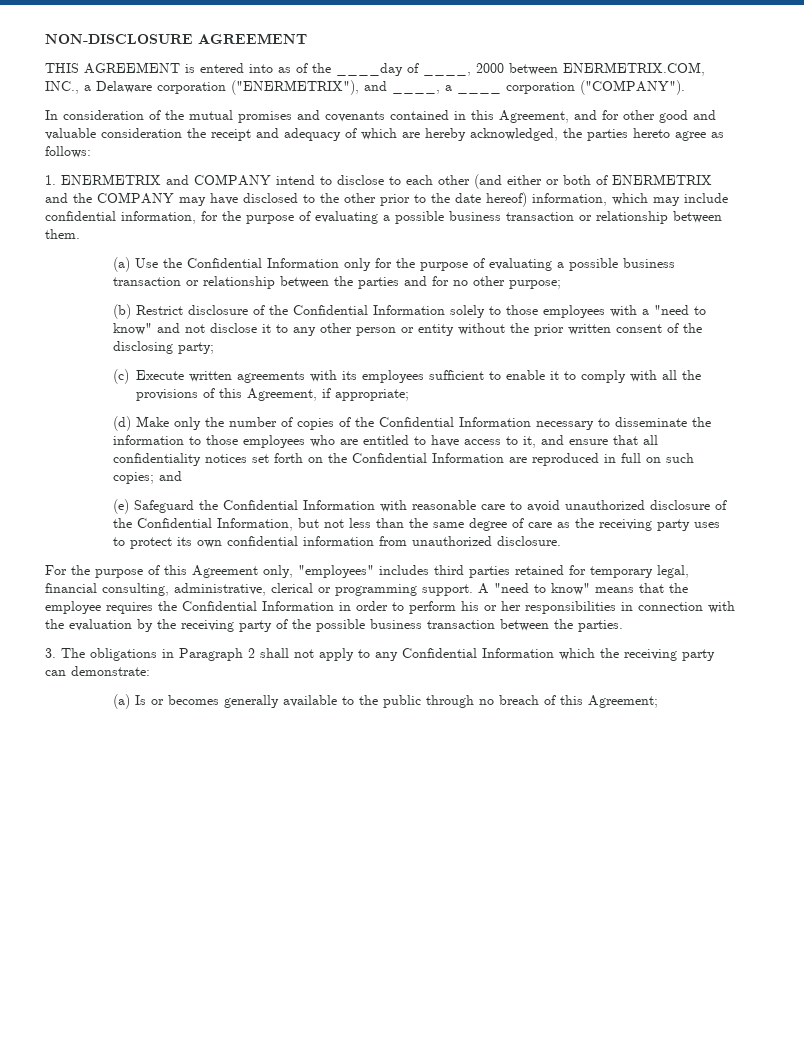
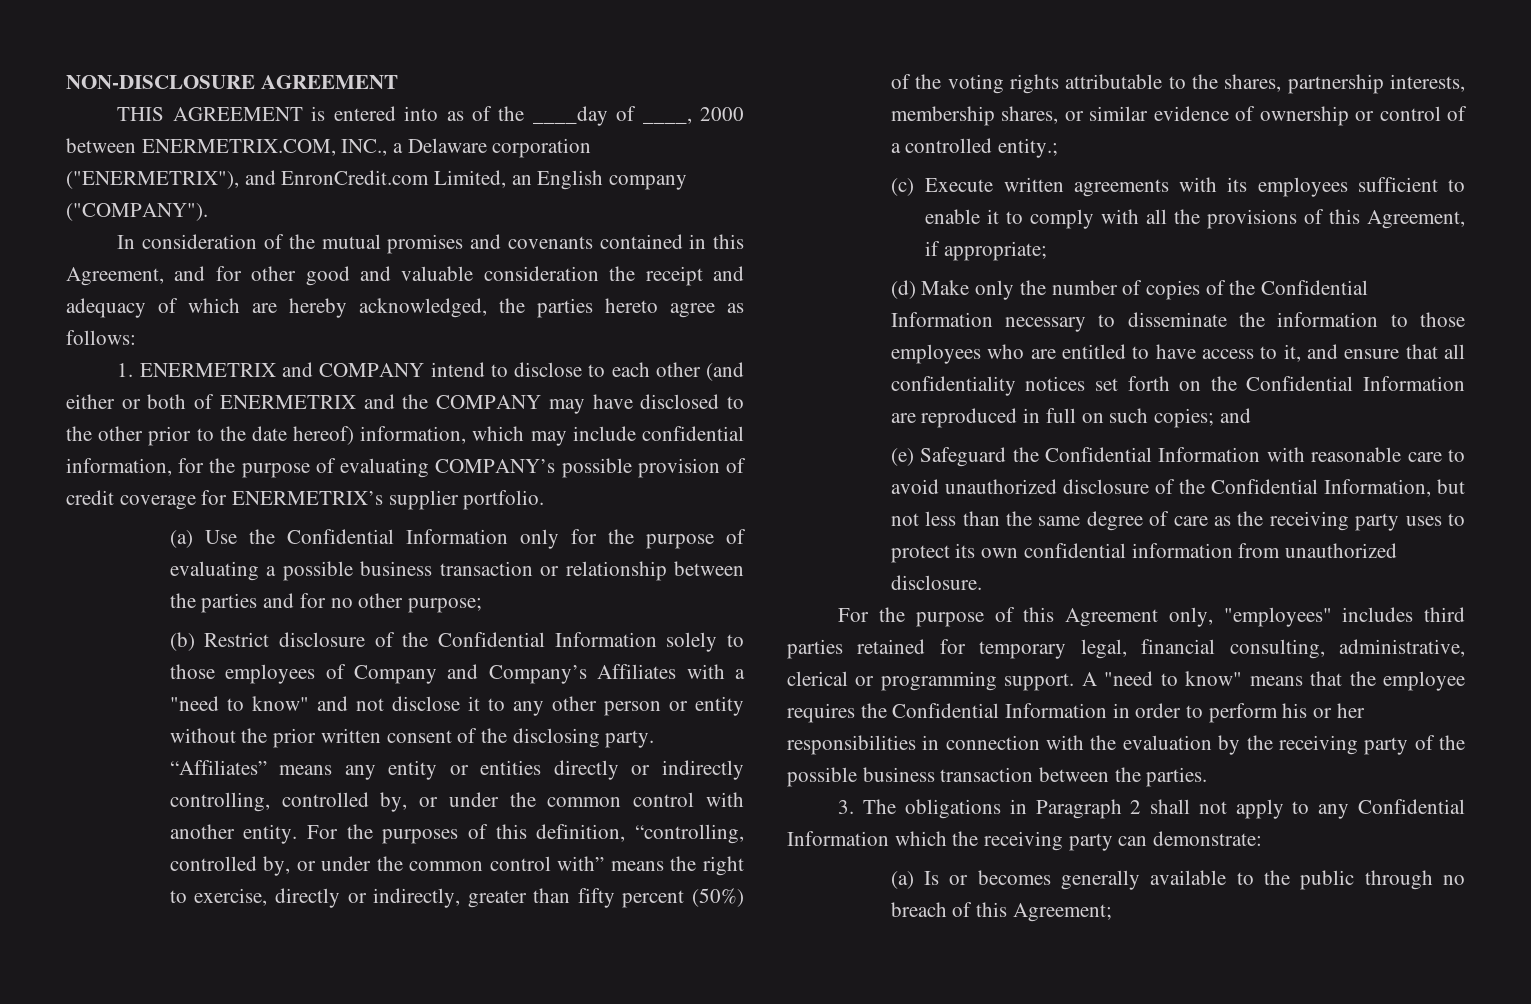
- THIS AGREEMENT is entered into as of the ____day of ____, 2000 between ENERMETRIX.COM, INC., a Delaware corporation ("ENERMETRIX"), and ____, a ____ corporation ("COMPANY").
+ THIS AGREEMENT is entered into as of the ____day of ____, 2000 between ENERMETRIX.COM, INC., a Delaware corporation ("ENERMETRIX"), and EnronCredit.com Limited, an English company ("COMPANY").
- 1. ENERMETRIX and COMPANY intend to disclose to each other (and either or both of ENERMETRIX and the COMPANY may have disclosed to the other prior to the date hereof) information, which may include confidential information, for the purpose of evaluating a possible business transaction or relationship between them.
+ 1. ENERMETRIX and COMPANY intend to disclose to each other (and either or both of ENERMETRIX and the COMPANY may have disclosed to the other prior to the date hereof) information, which may include confidential information, for the purpose of evaluating COMPANY’s possible provision of credit coverage for ENERMETRIX’s supplier portfolio.
- (b) Restrict disclosure of the Confidential Information solely to those employees with a "need to know" and not disclose it to any other person or entity without the prior written consent of the disclosing party;
+ (b) Restrict disclosure of the Confidential Information solely to those employees of Company and Company’s Affiliates with a "need to know" and not disclose it to any other person or entity without the prior written consent of the disclosing party. “Affiliates” means any entity or entities directly or indirectly controlling, controlled by, or under the common control with another entity. For the purposes of this definition, “controlling, controlled by, or under the common control with” means the right to exercise, directly or indirectly, greater than fifty percent (50%) of the voting rights attributable to the shares, partnership interests, membership shares, or similar evidence of ownership or control of a controlled entity.;

